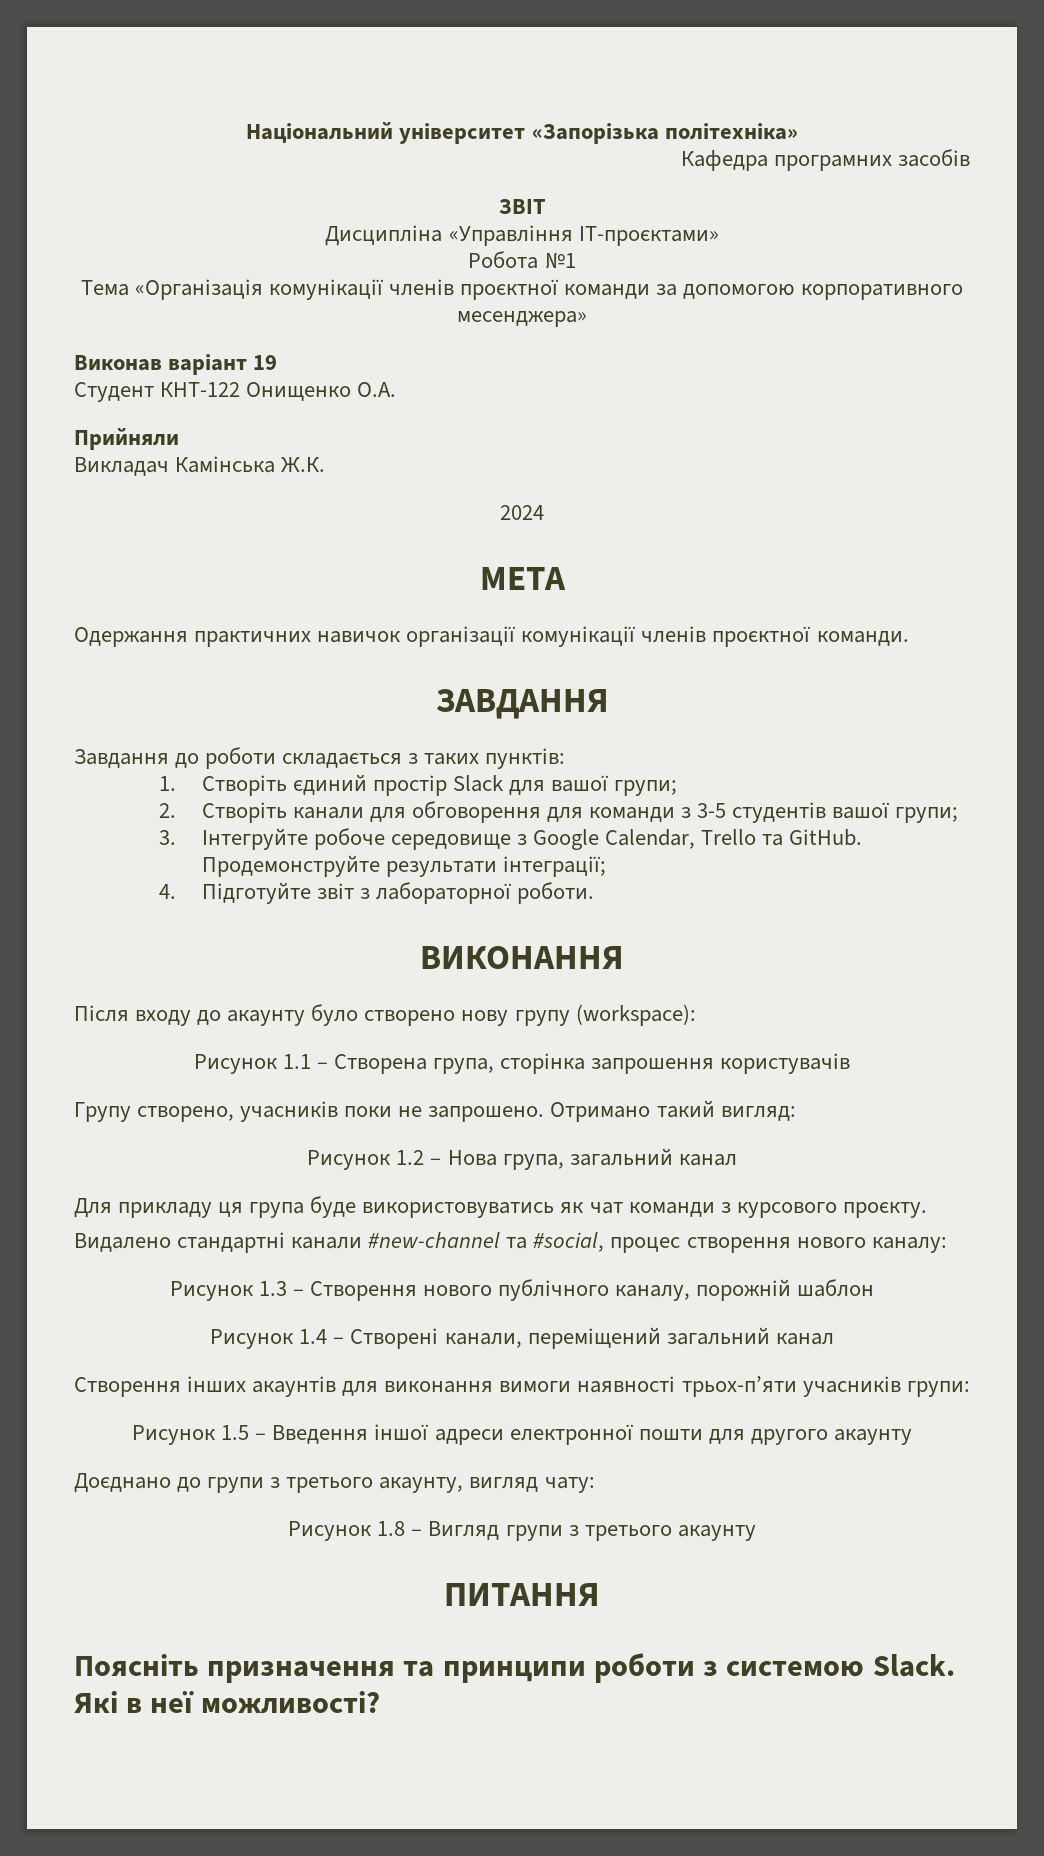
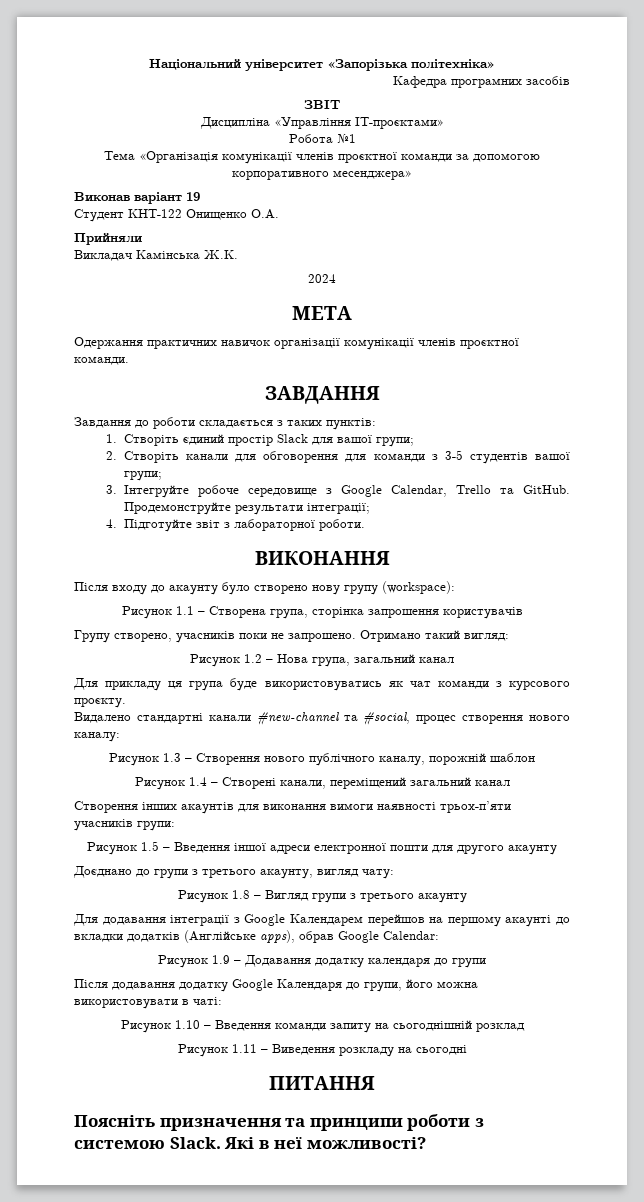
+ Для додавання інтеграції з Google Календарем перейшов на першому акаунті до вкладки додатків (Англійське apps), обрав Google Calendar:
+ Рисунок 1.9 – Додавання додатку календаря до групи
+ Після додавання додатку Google Календаря до групи, його можна використовувати в чаті:
+ Рисунок 1.10 – Введення команди запиту на сьогоднішній розклад
+ Рисунок 1.11 – Виведення розкладу на сьогодні

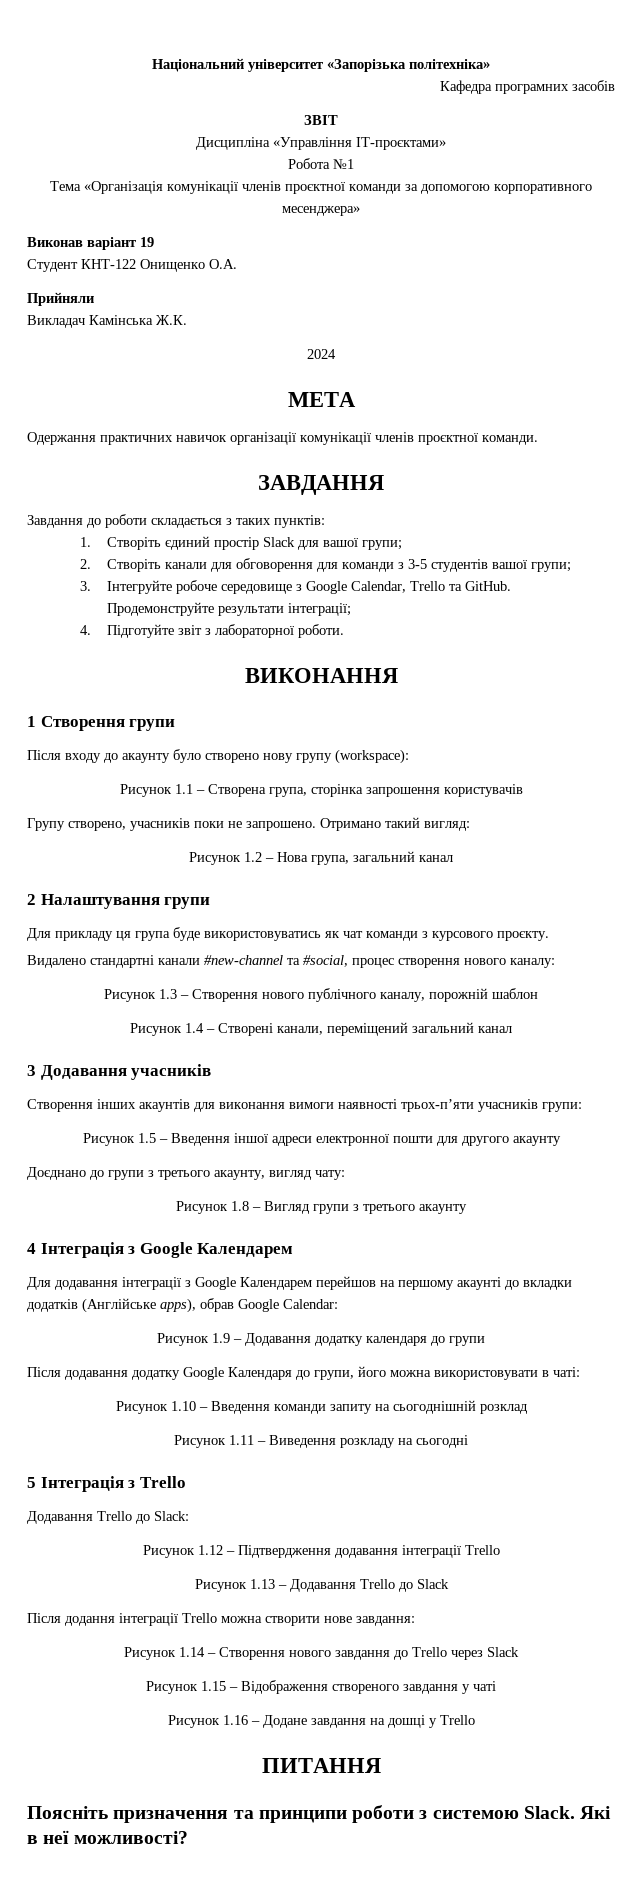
+ 1 Створення групи
+ 2 Налаштування групи
+ 3 Додавання учасників
+ 4 Інтеграція з Google Календарем
+ 5 Інтеграція з Trello
+ Додавання Trello до Slack:
+ Рисунок 1.12 – Підтвердження додавання інтеграції Trello
+ Рисунок 1.13 – Додавання Trello до Slack
+ Після додання інтеграції Trello можна створити нове завдання:
+ Рисунок 1.14 – Створення нового завдання до Trello через Slack
+ Рисунок 1.15 – Відображення створеного завдання у чаті
+ Рисунок 1.16 – Додане завдання на дошці у Trello

